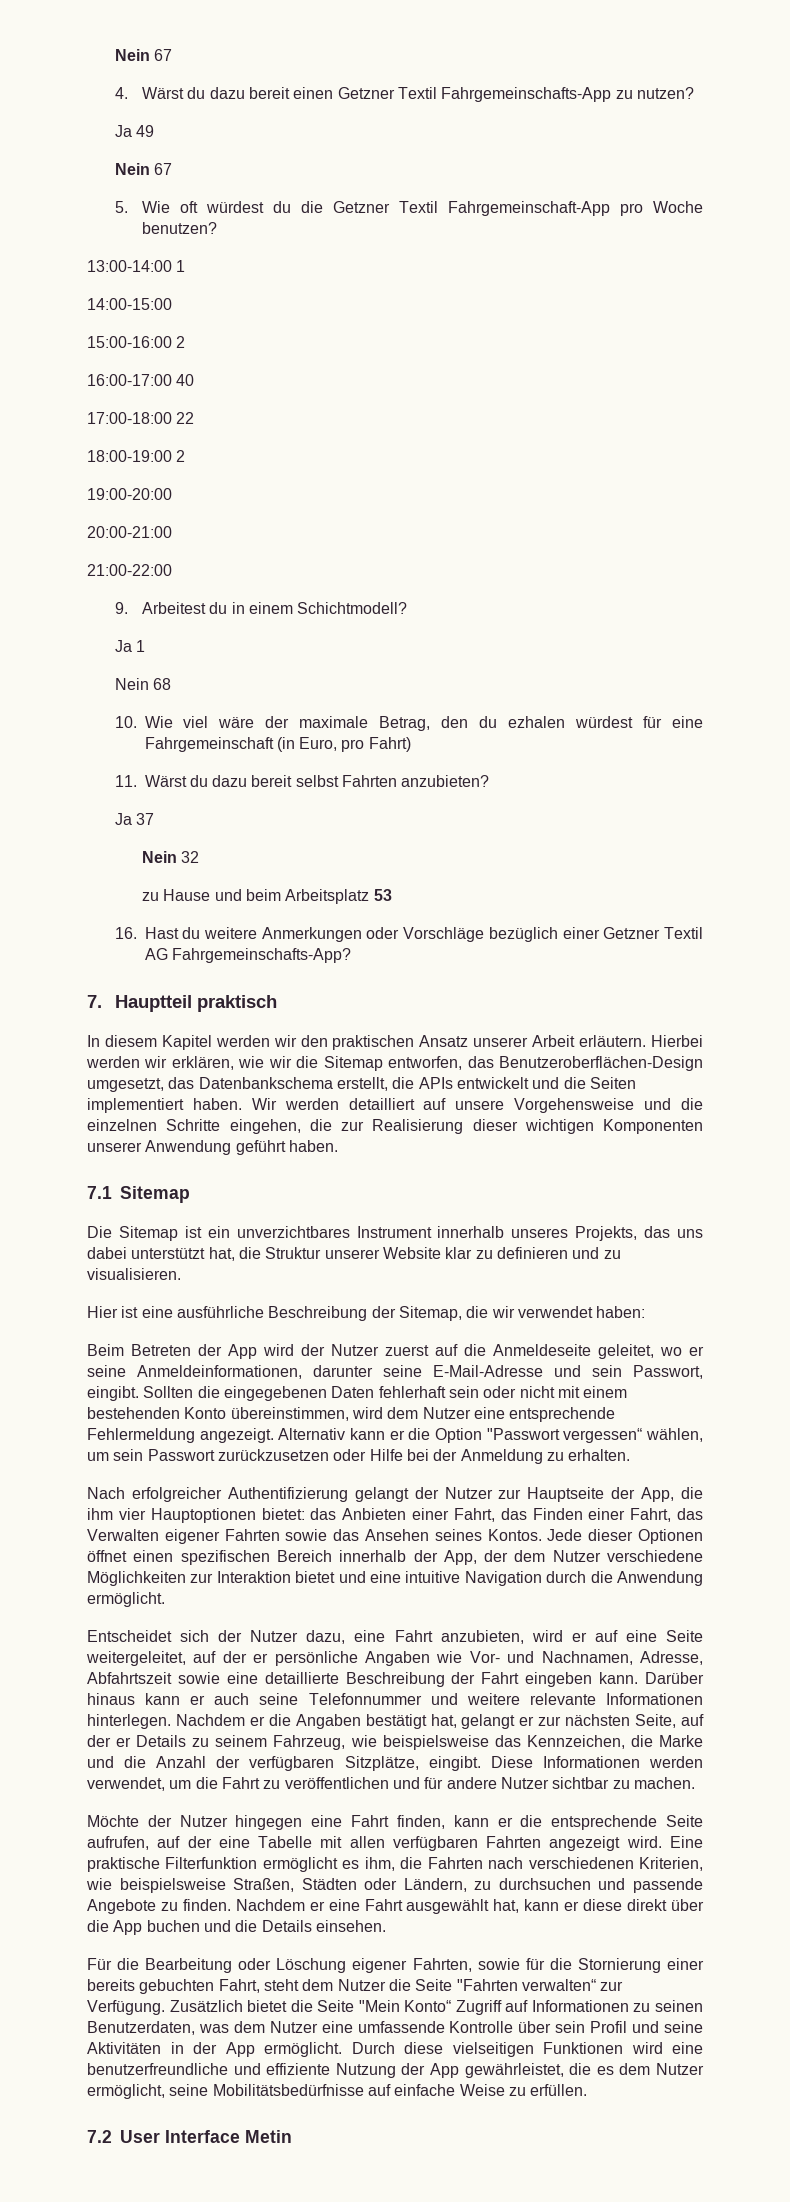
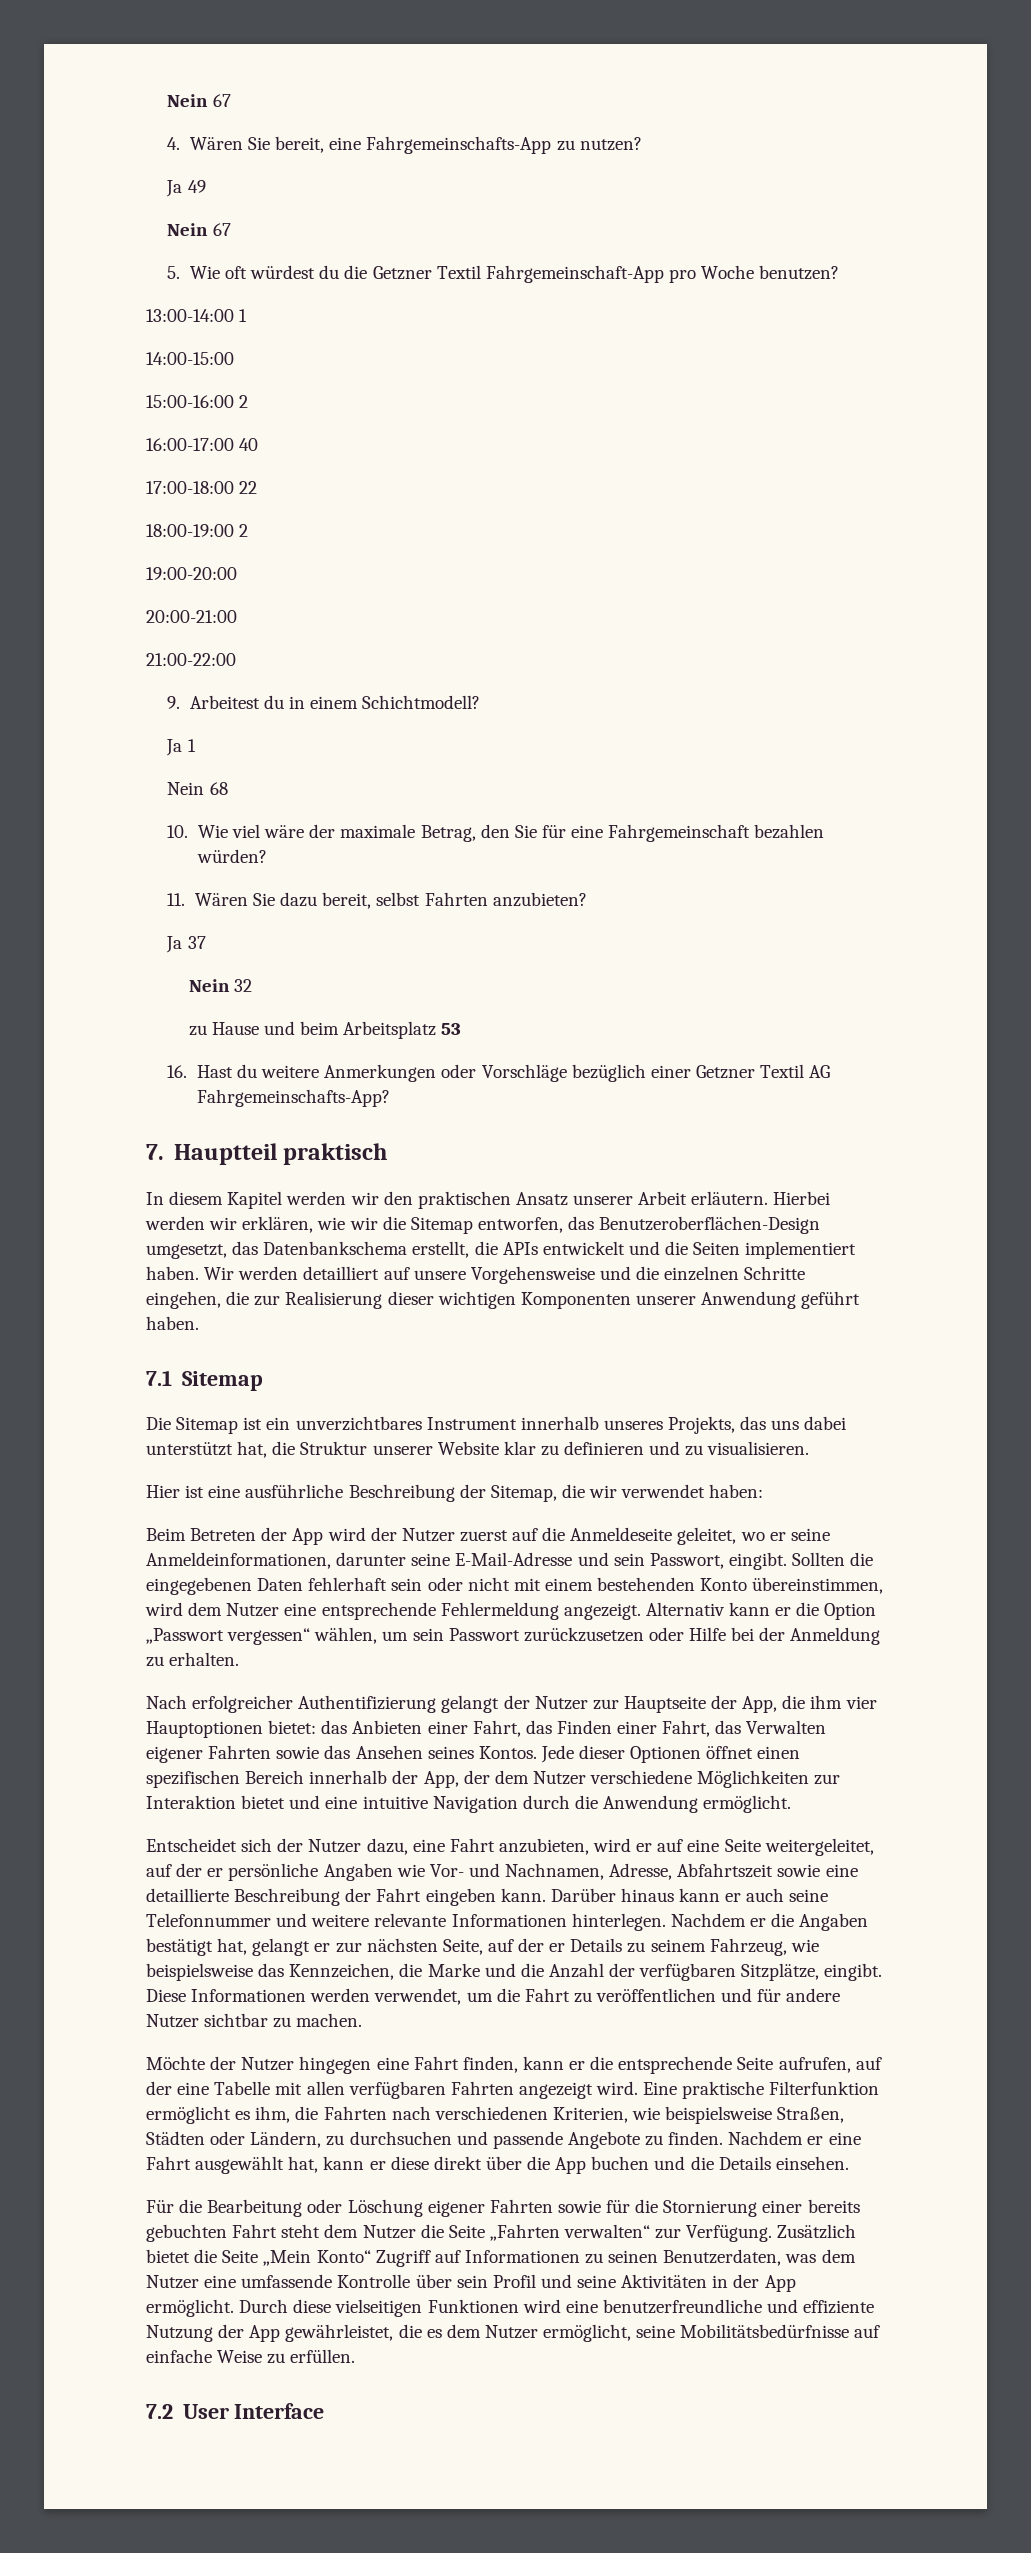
- 4. Wärst du dazu bereit einen Getzner Textil Fahrgemeinschafts-App zu nutzen?
+ 4. Wären Sie bereit, eine Fahrgemeinschafts-App zu nutzen?
- 10. Wie viel wäre der maximale Betrag, den du ezhalen würdest für eine Fahrgemeinschaft (in Euro, pro Fahrt)
- 11. Wärst du dazu bereit selbst Fahrten anzubieten?
+ 10. Wie viel wäre der maximale Betrag, den Sie für eine Fahrgemeinschaft bezahlen würden?
+ 11. Wären Sie dazu bereit, selbst Fahrten anzubieten?
- Alternativ kann er die Option "Passwort vergessen“ wählen, um sein Passwort zurückzusetzen oder Hilfe bei der Anmeldung zu erhalten.
+ Alternativ kann er die Option „Passwort vergessen“ wählen, um sein Passwort zurückzusetzen oder Hilfe bei der Anmeldung zu erhalten.
- Für die Bearbeitung oder Löschung eigener Fahrten, sowie für die Stornierung einer bereits gebuchten Fahrt, steht dem Nutzer die Seite "Fahrten verwalten“ zur Verfügung.
+ Für die Bearbeitung oder Löschung eigener Fahrten sowie für die Stornierung einer bereits gebuchten Fahrt steht dem Nutzer die Seite „Fahrten verwalten“ zur Verfügung.
- Zusätzlich bietet die Seite "Mein Konto“ Zugriff auf Informationen zu seinen Benutzerdaten, was dem Nutzer eine umfassende Kontrolle über sein Profil und seine Aktivitäten in der App ermöglicht.
+ Zusätzlich bietet die Seite „Mein Konto“ Zugriff auf Informationen zu seinen Benutzerdaten, was dem Nutzer eine umfassende Kontrolle über sein Profil und seine Aktivitäten in der App ermöglicht.
- 7.2 User Interface Metin
+ 7.2 User Interface

